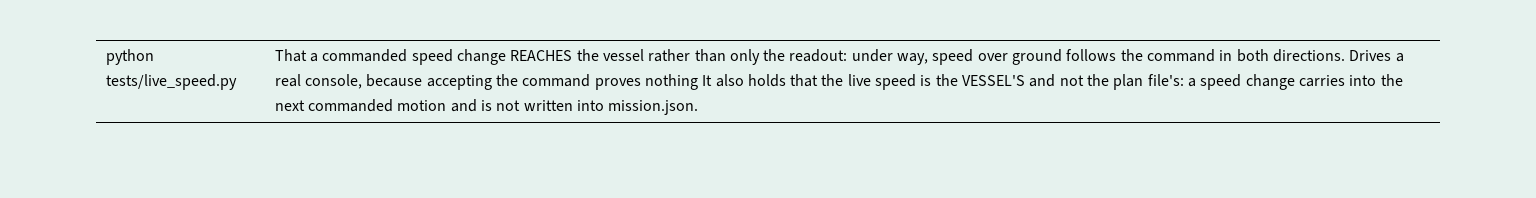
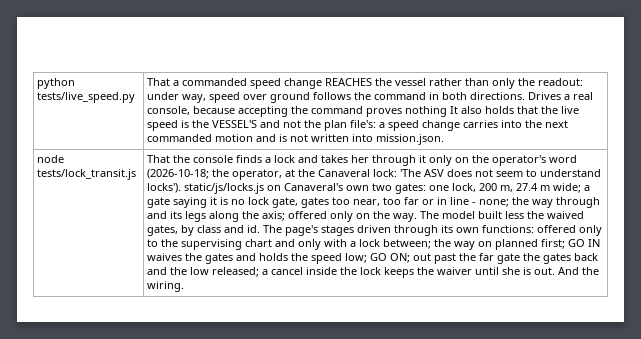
+ node tests/lock_transit.js | That the console finds a lock and takes her through it only on the operator's word (2026-10-18; the operator, at the Canaveral lock: 'The ASV does not seem to understand locks'). static/js/locks.js on Canaveral's own two gates: one lock, 200 m, 27.4 m wide; a gate saying it is no lock gate, gates too near, too far or in line - none; the way through and its legs along the axis; offered only on the way. The model built less the waived gates, by class and id. The page's stages driven through its own functions: offered only to the supervising chart and only with a lock between; the way on planned first; GO IN waives the gates and holds the speed low; GO ON; out past the far gate the gates back and the low released; a cancel inside the lock keeps the waiver until she is out. And the wiring.

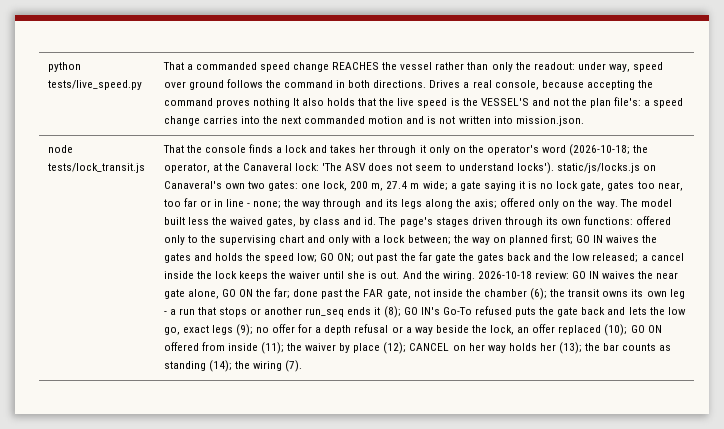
+ 2026-10-18 review: GO IN waives the near gate alone, GO ON the far; done past the FAR gate, not inside the chamber (6); the transit owns its own leg - a run that stops or another run_seq ends it (8); GO IN's Go-To refused puts the gate back and lets the low go, exact legs (9); no offer for a depth refusal or a way beside the lock, an offer replaced (10); GO ON offered from inside (11); the waiver by place (12); CANCEL on her way holds her (13); the bar counts as standing (14); the wiring (7).

